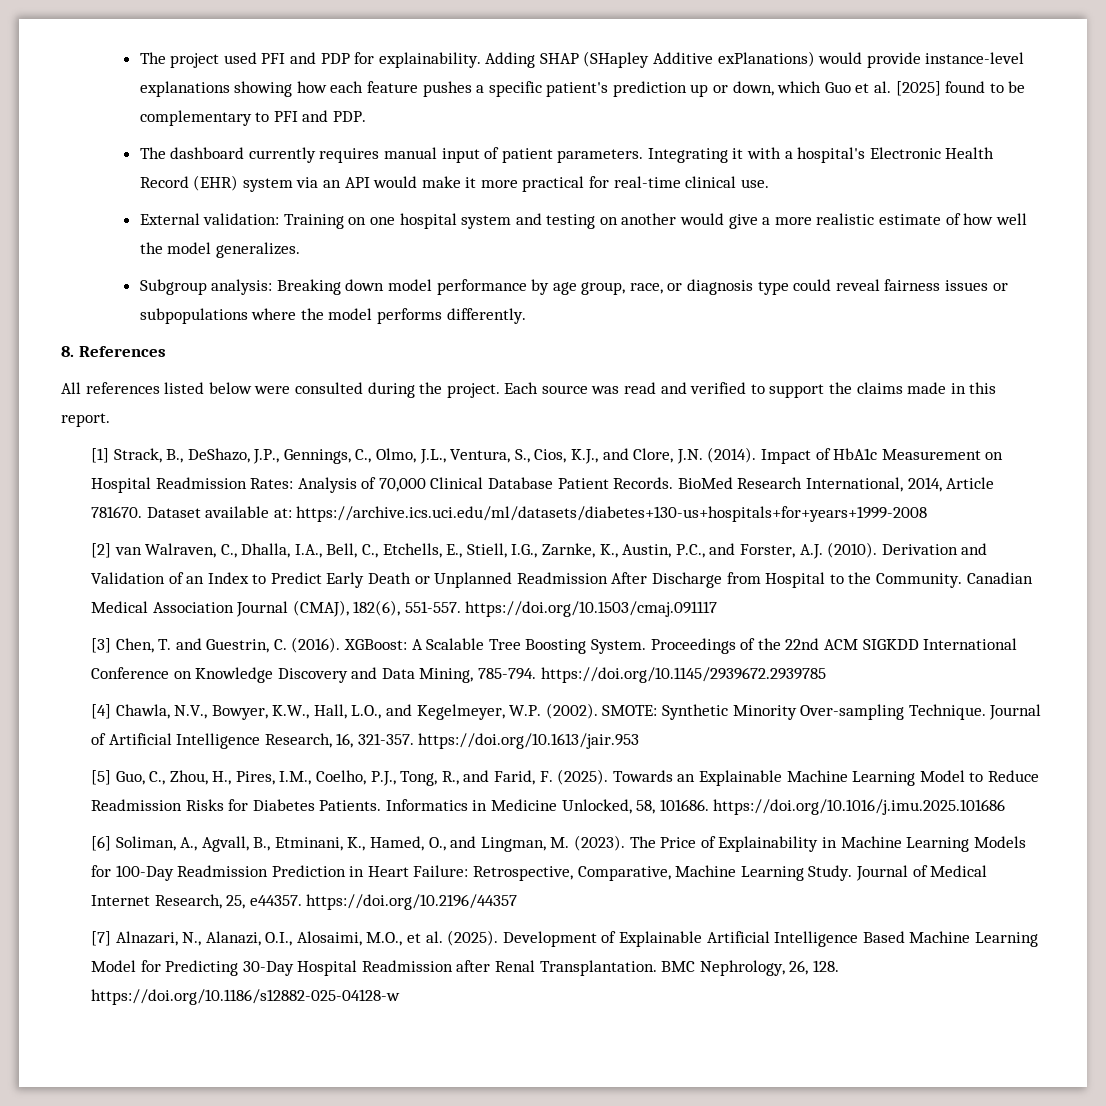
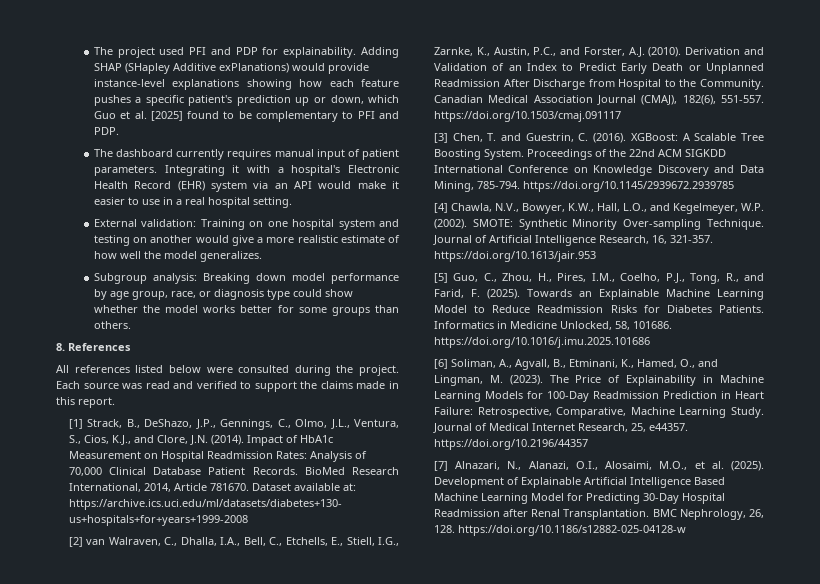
- Integrating it with a hospital's Electronic Health Record (EHR) system via an API would make it more practical for real-time clinical use.
+ Integrating it with a hospital's Electronic Health Record (EHR) system via an API would make it easier to use in a real hospital setting.
- Subgroup analysis: Breaking down model performance by age group, race, or diagnosis type could reveal fairness issues or subpopulations where the model performs differently.
+ Subgroup analysis: Breaking down model performance by age group, race, or diagnosis type could show whether the model works better for some groups than others.

